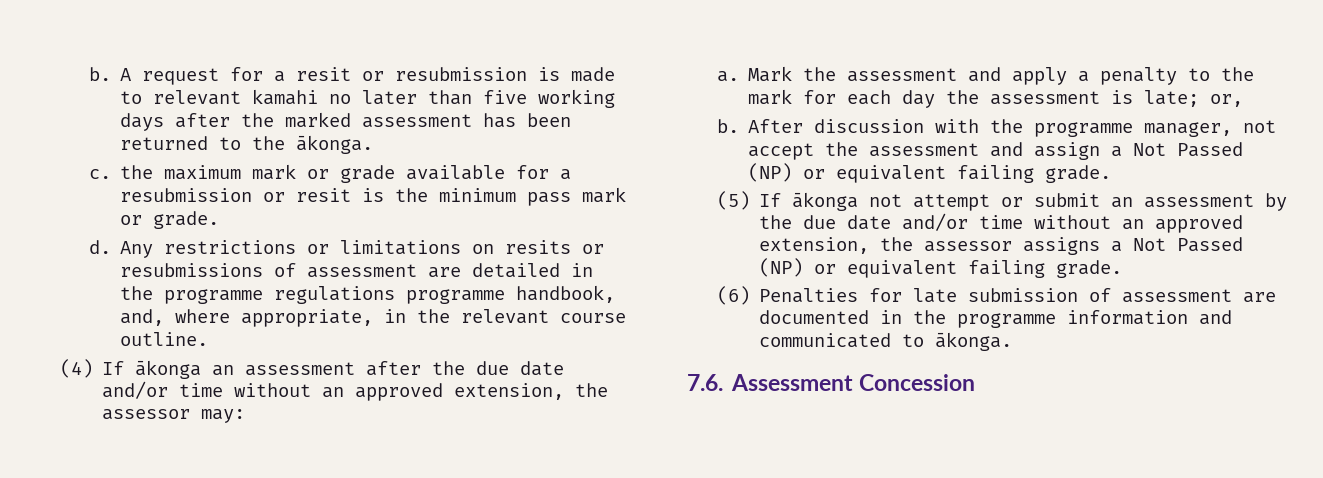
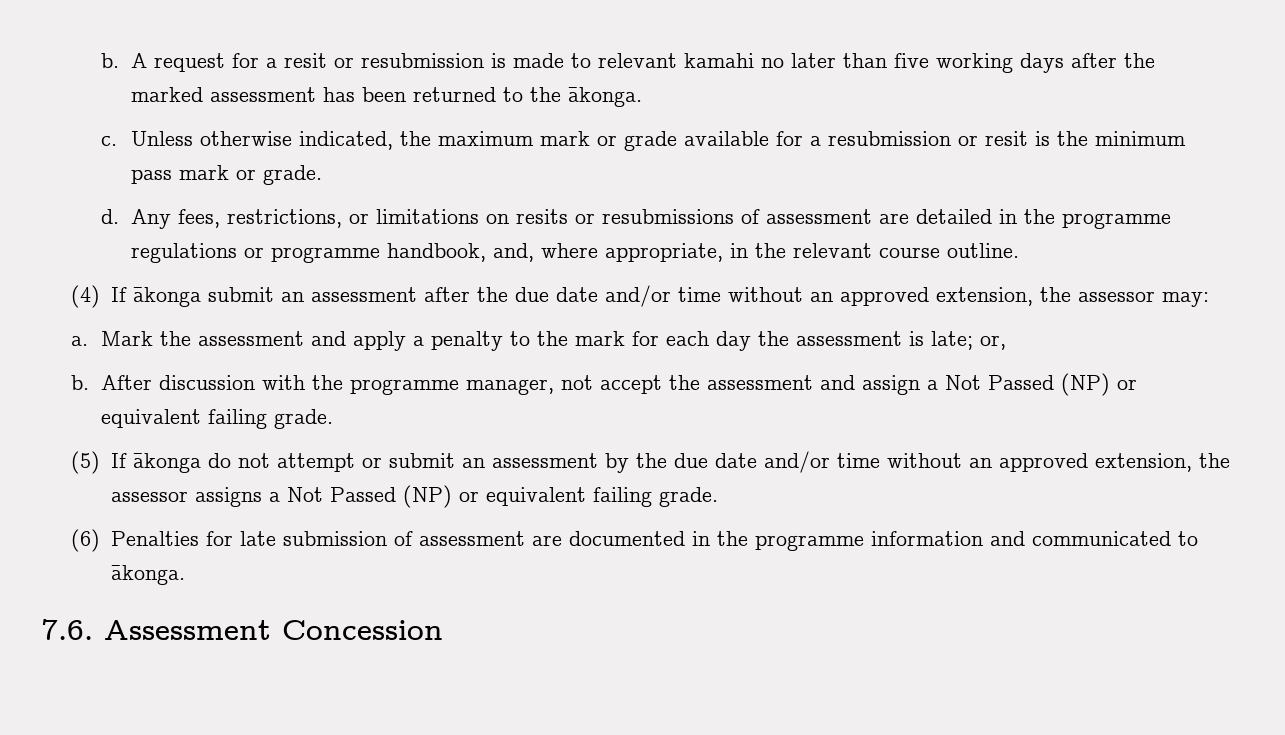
- c. the maximum mark or grade available for a resubmission or resit is the minimum pass mark or grade.
+ c. Unless otherwise indicated, the maximum mark or grade available for a resubmission or resit is the minimum pass mark or grade.
- Any restrictions or limitations on resits or resubmissions of assessment are detailed in the programme regulations programme handbook, and, where appropriate, in the relevant course outline.
+ Any fees, restrictions, or limitations on resits or resubmissions of assessment are detailed in the programme regulations or programme handbook, and, where appropriate, in the relevant course outline.
- (4) If ākonga an assessment after the due date and/or time without an approved extension, the assessor may:
+ (4) If ākonga submit an assessment after the due date and/or time without an approved extension, the assessor may:
- (5) If ākonga not attempt or submit an assessment by the due date and/or time without an approved extension, the assessor assigns a Not Passed (NP) or equivalent failing grade.
+ (5) If ākonga do not attempt or submit an assessment by the due date and/or time without an approved extension, the assessor assigns a Not Passed (NP) or equivalent failing grade.

